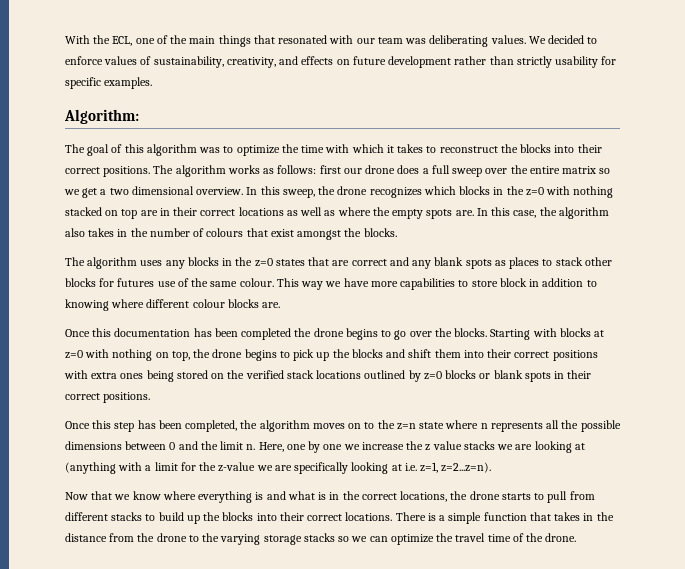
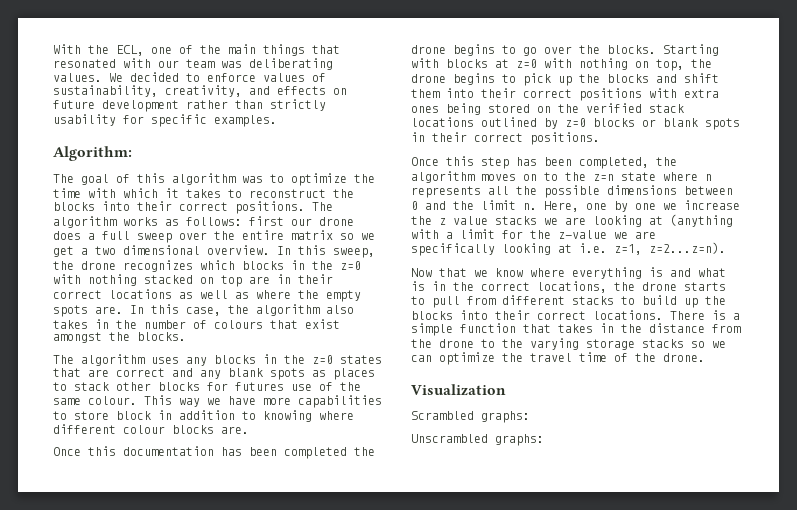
+ Visualization
+ Scrambled graphs:
+ Unscrambled graphs:

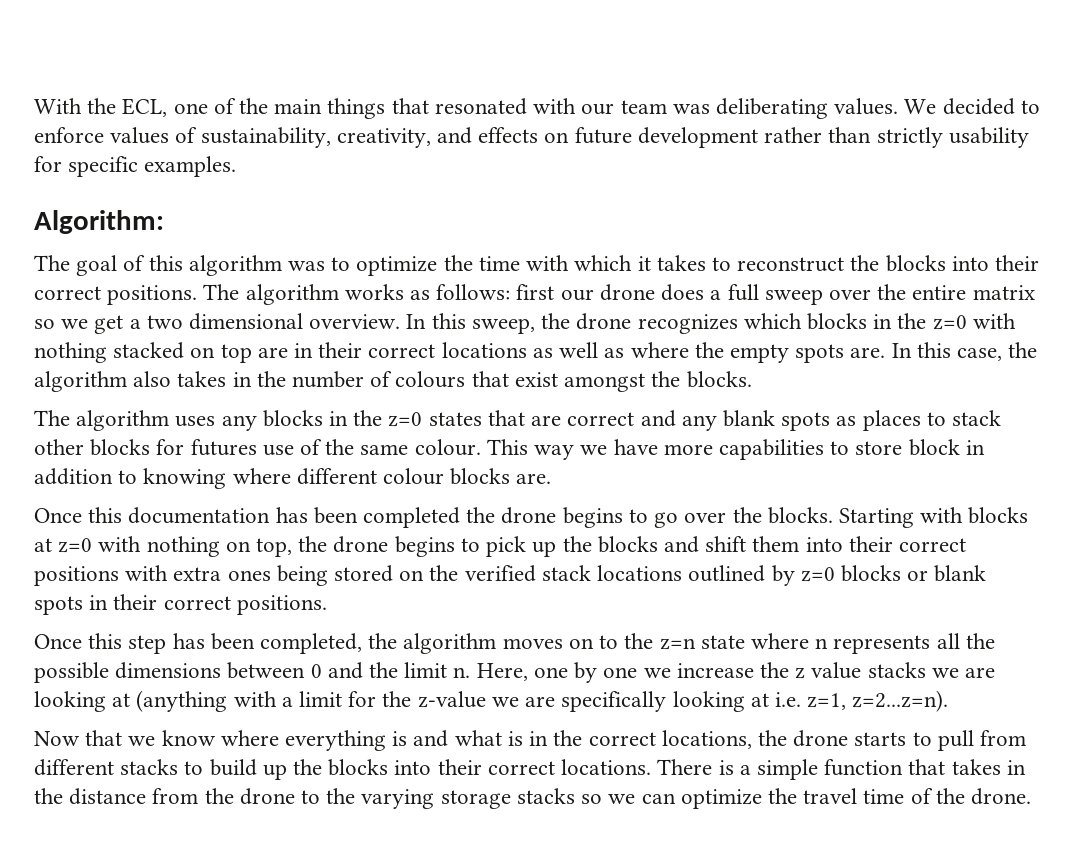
- Visualization
- Scrambled graphs:
- Unscrambled graphs:

